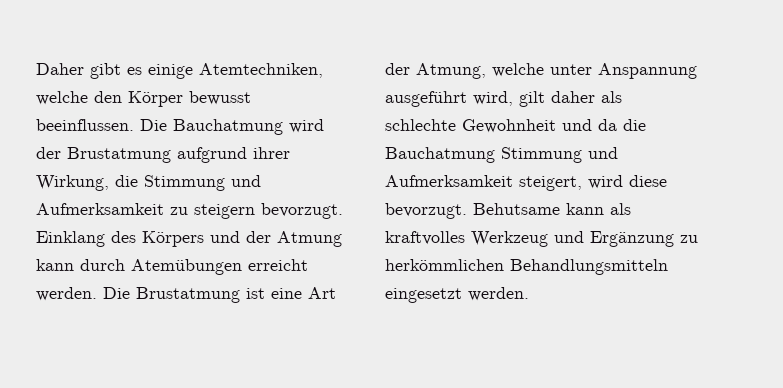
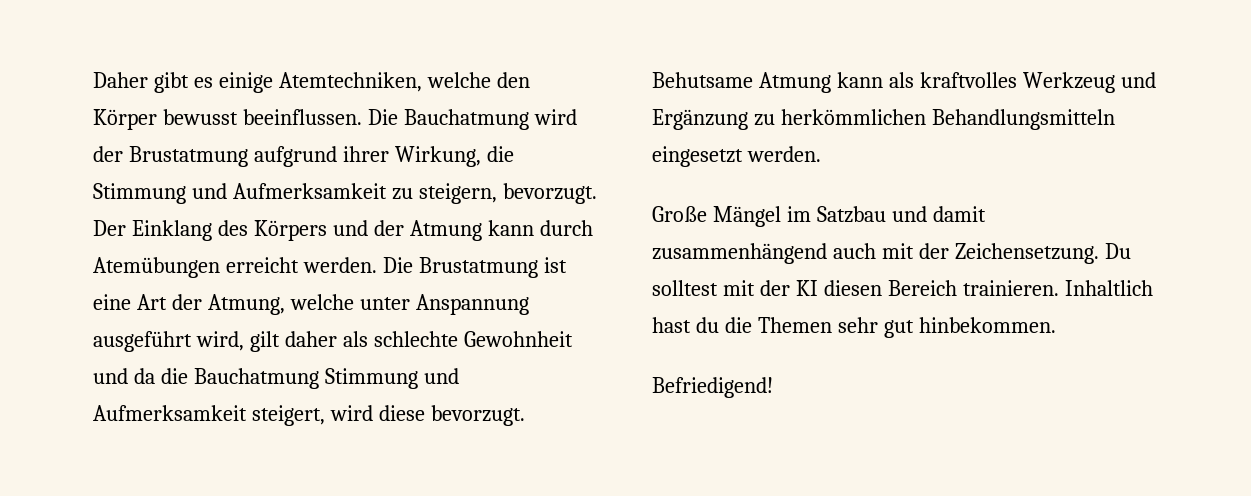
- Die Bauchatmung wird der Brustatmung aufgrund ihrer Wirkung, die Stimmung und Aufmerksamkeit zu steigern bevorzugt. Einklang des Körpers und der Atmung kann durch Atemübungen erreicht werden.
+ Die Bauchatmung wird der Brustatmung aufgrund ihrer Wirkung, die Stimmung und Aufmerksamkeit zu steigern, bevorzugt. Der Einklang des Körpers und der Atmung kann durch Atemübungen erreicht werden.
- Behutsame kann als kraftvolles Werkzeug und Ergänzung zu herkömmlichen Behandlungsmitteln eingesetzt werden.
+ Behutsame Atmung kann als kraftvolles Werkzeug und Ergänzung zu herkömmlichen Behandlungsmitteln eingesetzt werden.
+ Große Mängel im Satzbau und damit zusammenhängend auch mit der Zeichensetzung. Du solltest mit der KI diesen Bereich trainieren. Inhaltlich hast du die Themen sehr gut hinbekommen.
+ Befriedigend!

